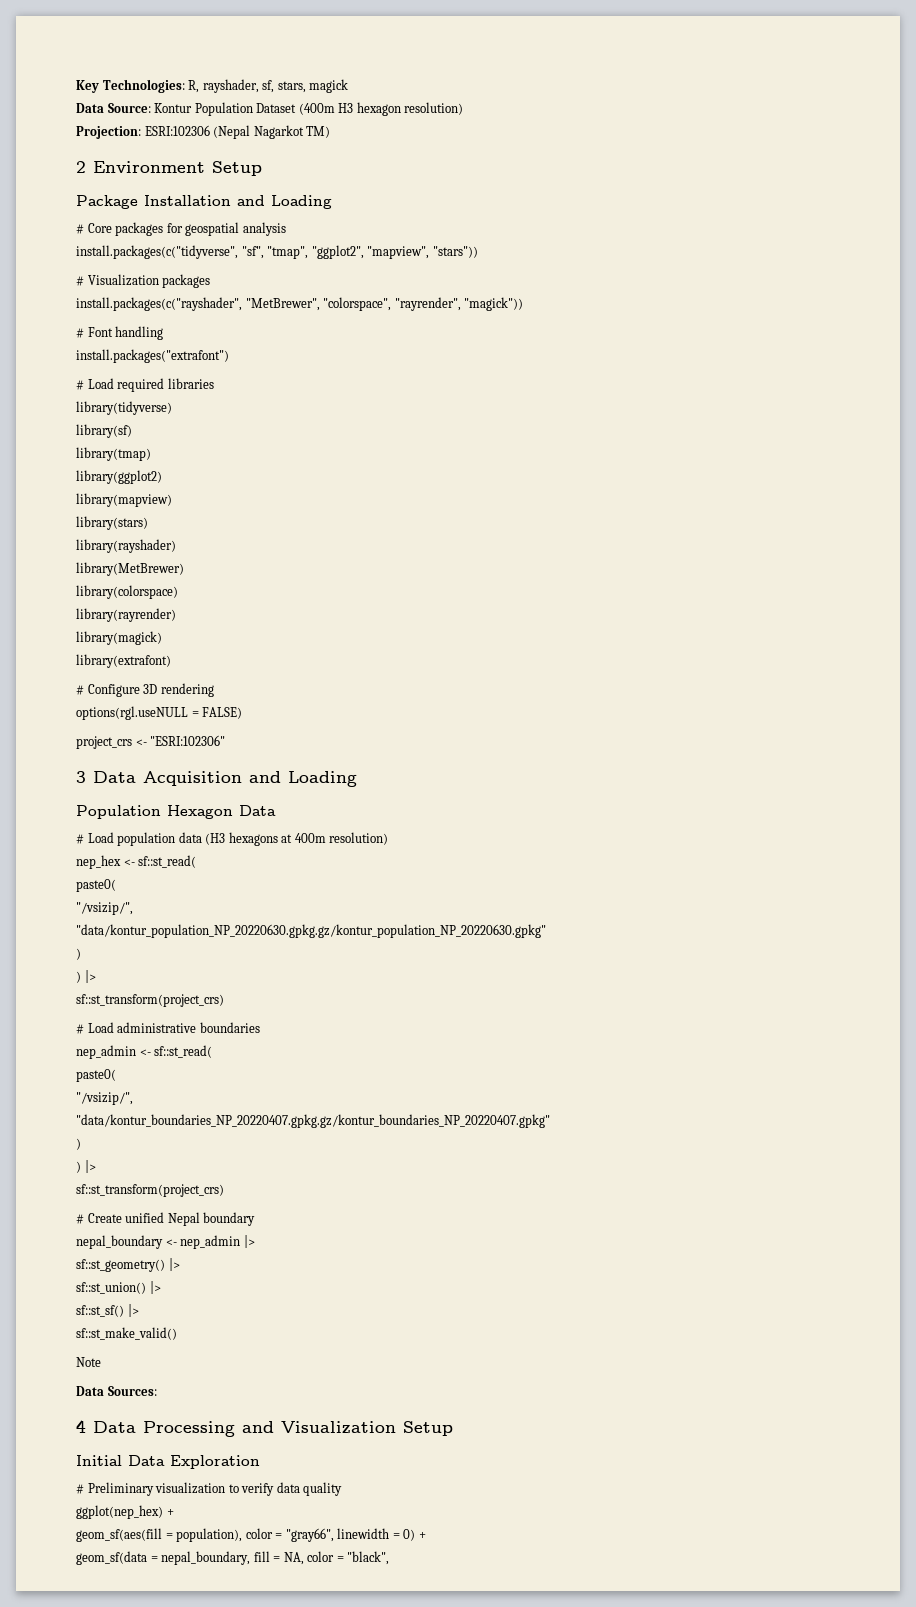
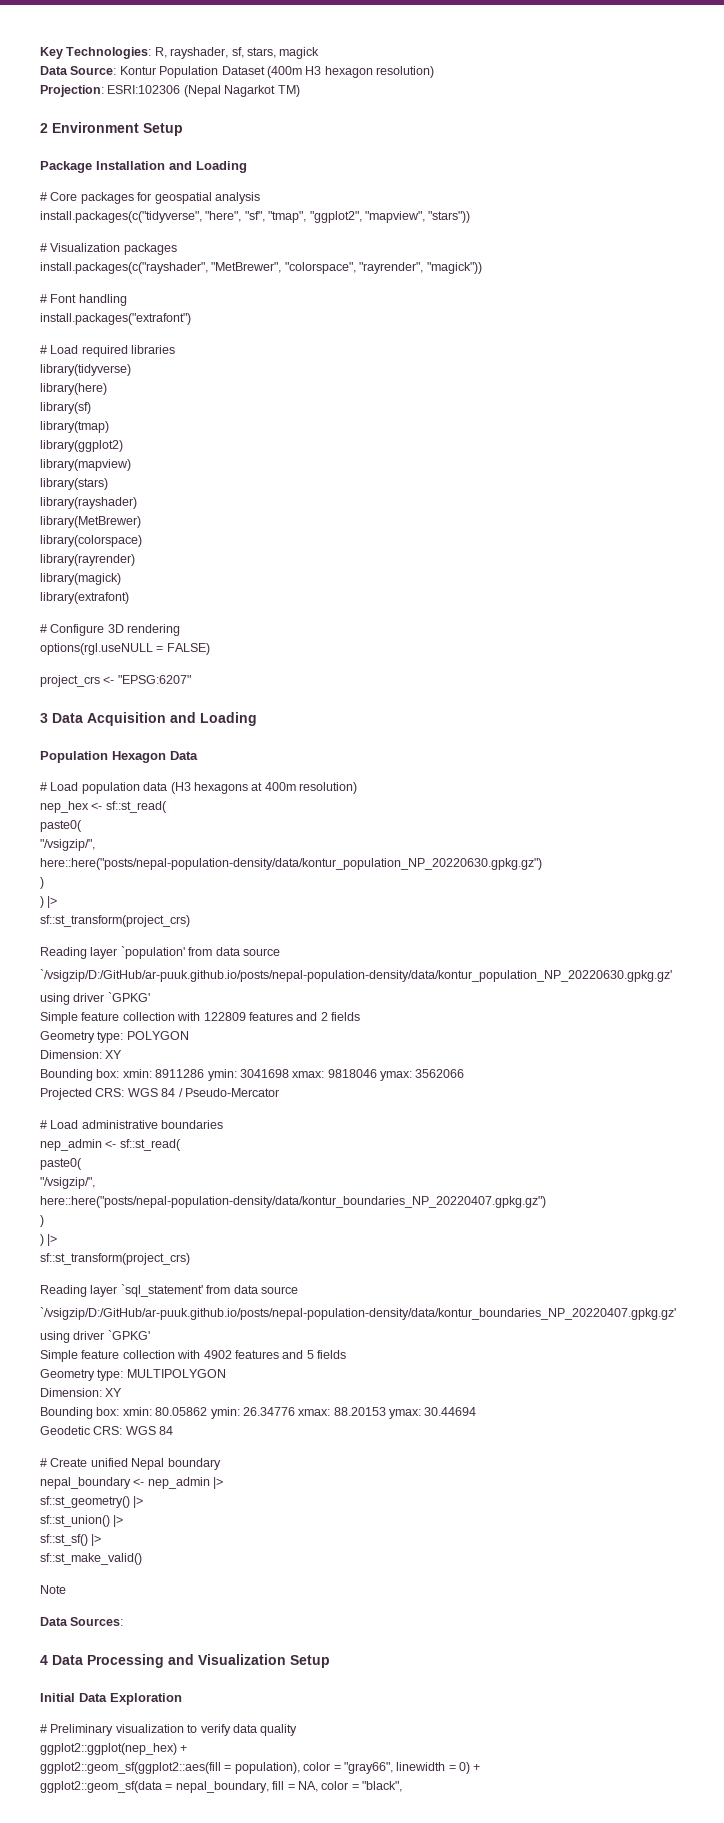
- install.packages(c("tidyverse", "sf", "tmap", "ggplot2", "mapview", "stars"))
+ install.packages(c("tidyverse", "here", "sf", "tmap", "ggplot2", "mapview", "stars"))
+ library(here)
- project_crs <- "ESRI:102306"
+ project_crs <- "EPSG:6207"
  nep_hex <- sf::st_read(
  paste0(
- "/vsizip/",
- "data/kontur_population_NP_20220630.gpkg.gz/kontur_population_NP_20220630.gpkg"
+ "/vsigzip/",
+ here::here("posts/nepal-population-density/data/kontur_population_NP_20220630.gpkg.gz")
  )
  ) |>
  sf::st_transform(project_crs)
+ Reading layer `population' from data source
+ `/vsigzip/D:/GitHub/ar-puuk.github.io/posts/nepal-population-density/data/kontur_population_NP_20220630.gpkg.gz'
+ using driver `GPKG'
+ Simple feature collection with 122809 features and 2 fields
+ Geometry type: POLYGON
+ Dimension: XY
+ Bounding box: xmin: 8911286 ymin: 3041698 xmax: 9818046 ymax: 3562066
+ Projected CRS: WGS 84 / Pseudo-Mercator
  nep_admin <- sf::st_read(
  paste0(
- "/vsizip/",
- "data/kontur_boundaries_NP_20220407.gpkg.gz/kontur_boundaries_NP_20220407.gpkg"
+ "/vsigzip/",
+ here::here("posts/nepal-population-density/data/kontur_boundaries_NP_20220407.gpkg.gz")
  )
  ) |>
  sf::st_transform(project_crs)
+ Reading layer `sql_statement' from data source
+ `/vsigzip/D:/GitHub/ar-puuk.github.io/posts/nepal-population-density/data/kontur_boundaries_NP_20220407.gpkg.gz'
+ using driver `GPKG'
+ Simple feature collection with 4902 features and 5 fields
+ Geometry type: MULTIPOLYGON
+ Dimension: XY
+ Bounding box: xmin: 80.05862 ymin: 26.34776 xmax: 88.20153 ymax: 30.44694
+ Geodetic CRS: WGS 84
- ggplot(nep_hex) +
- geom_sf(aes(fill = population), color = "gray66", linewidth = 0) +
+ ggplot2::ggplot(nep_hex) +
+ ggplot2::geom_sf(ggplot2::aes(fill = population), color = "gray66", linewidth = 0) +
- geom_sf(data = nepal_boundary, fill = NA, color = "black",
+ ggplot2::geom_sf(data = nepal_boundary, fill = NA, color = "black",

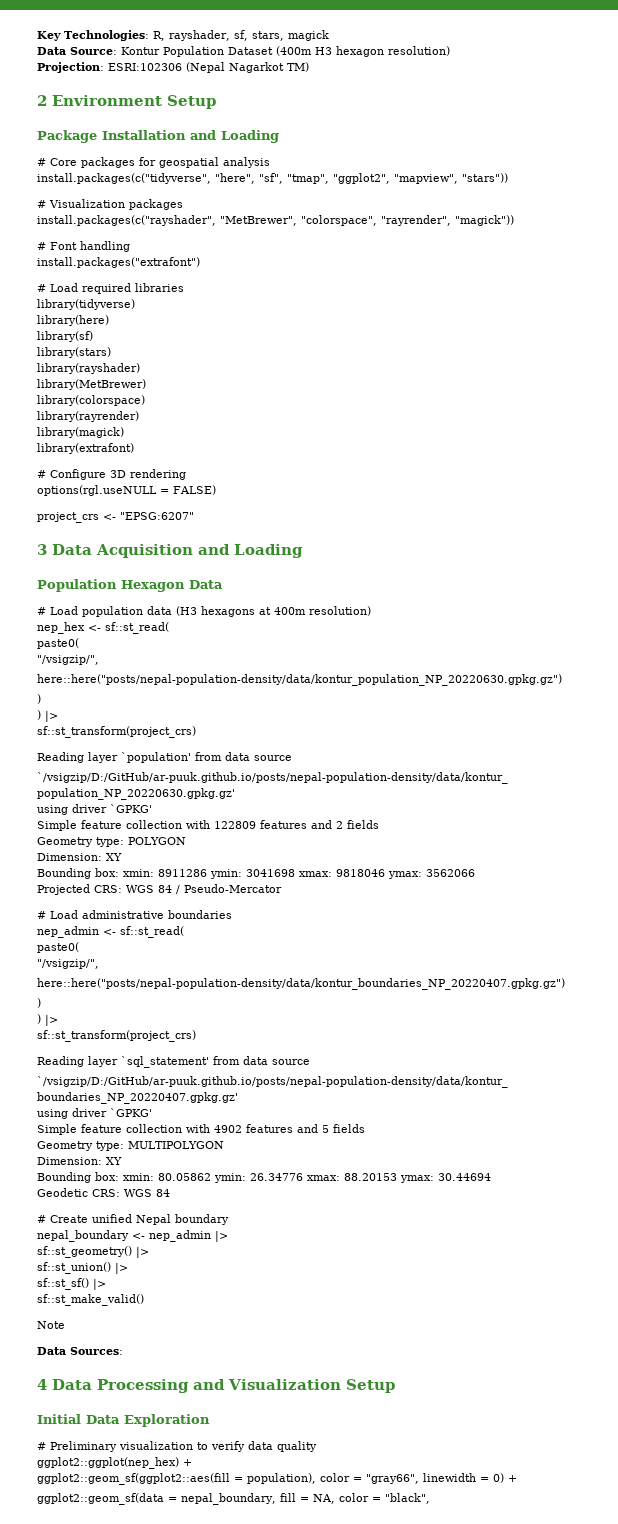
- library(tmap)
- library(ggplot2)
- library(mapview)

